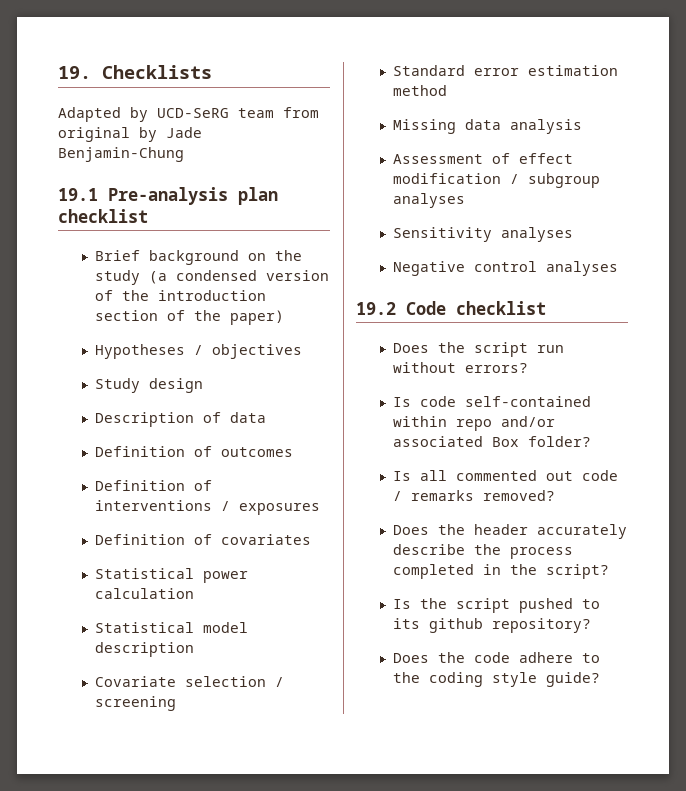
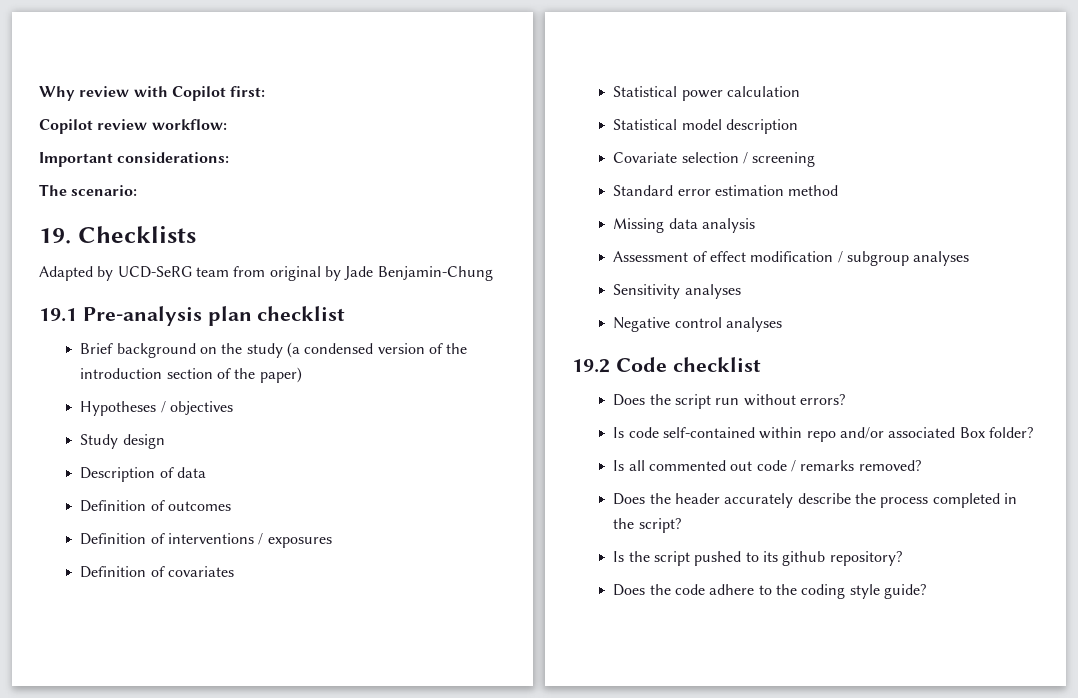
+ Why review with Copilot first:
+ Copilot review workflow:
+ Important considerations:
+ The scenario:

